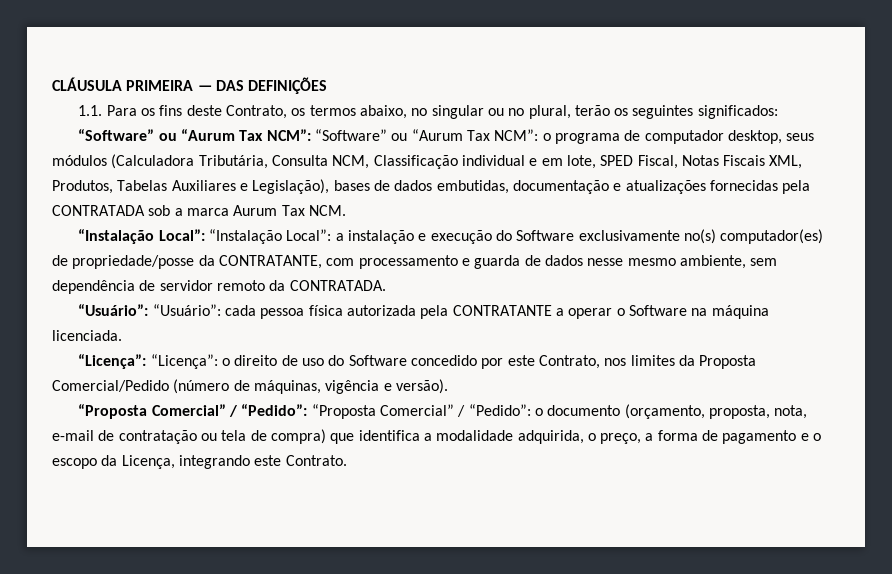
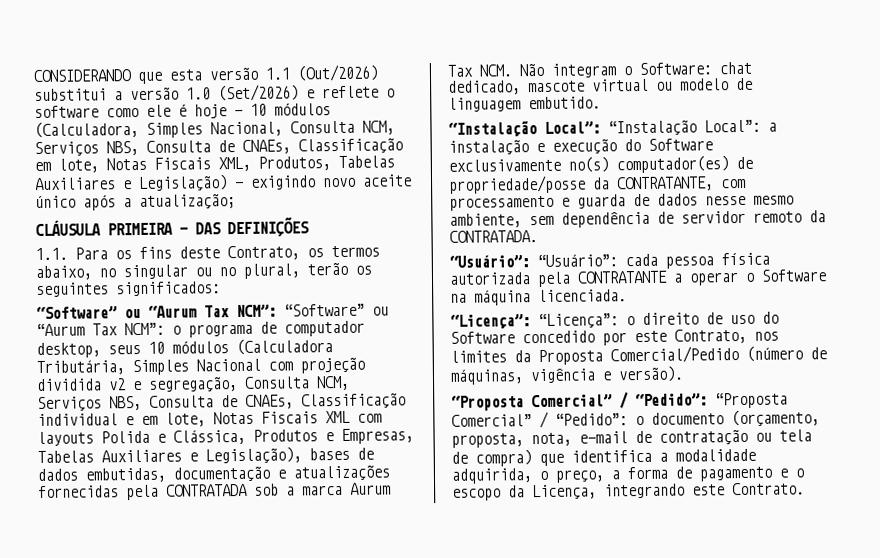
+ CONSIDERANDO que esta versão 1.1 (Out/2026) substitui a versão 1.0 (Set/2026) e reflete o software como ele é hoje — 10 módulos (Calculadora, Simples Nacional, Consulta NCM, Serviços NBS, Consulta de CNAEs, Classificação em lote, Notas Fiscais XML, Produtos, Tabelas Auxiliares e Legislação) — exigindo novo aceite único após a atualização;
- “Software” ou “Aurum Tax NCM”: “Software” ou “Aurum Tax NCM”: o programa de computador desktop, seus módulos (Calculadora Tributária, Consulta NCM, Classificação individual e em lote, SPED Fiscal, Notas Fiscais XML, Produtos, Tabelas Auxiliares e Legislação), bases de dados embutidas, documentação e atualizações fornecidas pela CONTRATADA sob a marca Aurum Tax NCM.
+ “Software” ou “Aurum Tax NCM”: “Software” ou “Aurum Tax NCM”: o programa de computador desktop, seus 10 módulos (Calculadora Tributária, Simples Nacional com projeção dividida v2 e segregação, Consulta NCM, Serviços NBS, Consulta de CNAEs, Classificação individual e em lote, Notas Fiscais XML com layouts Polida e Clássica, Produtos e Empresas, Tabelas Auxiliares e Legislação), bases de dados embutidas, documentação e atualizações fornecidas pela CONTRATADA sob a marca Aurum Tax NCM. Não integram o Software: chat dedicado, mascote virtual ou modelo de linguagem embutido.

